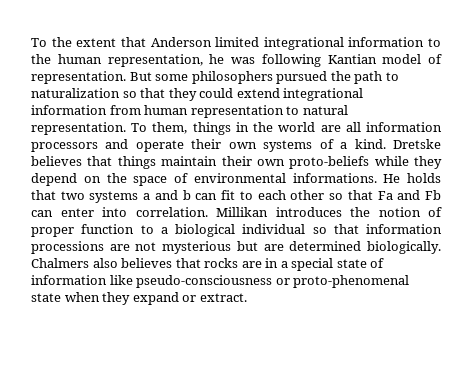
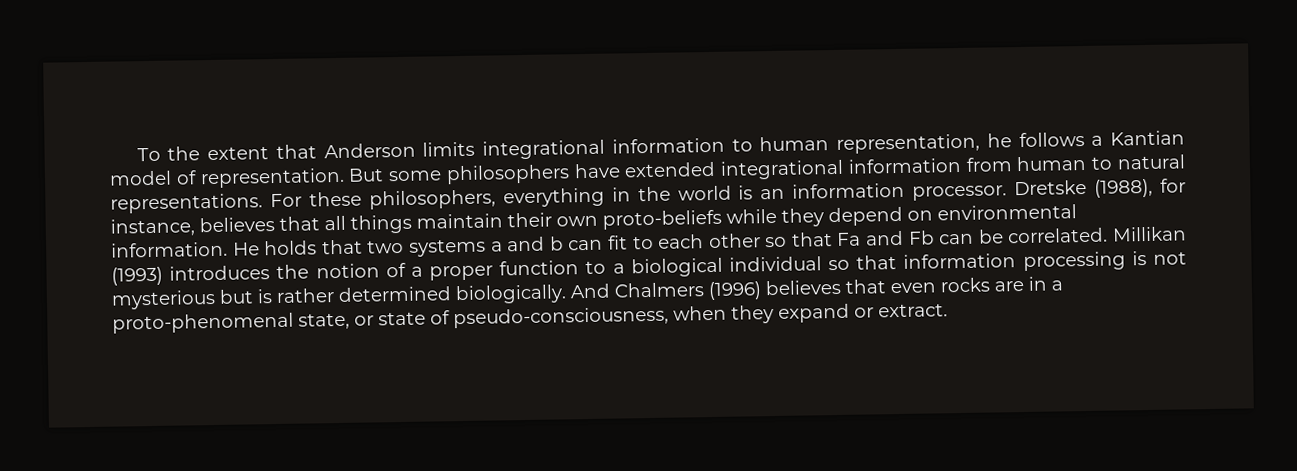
- To the extent that Anderson limited integrational information to the human representation, he was following Kantian model of representation.
+ To the extent that Anderson limits integrational information to human representation, he follows a Kantian model of representation.
- But some philosophers pursued the path to naturalization so that they could extend integrational information from human representation to natural representation. To them, things in the world are all information processors and operate their own systems of a kind. Dretske believes that things maintain their own proto-beliefs while they depend on the space of environmental informations.
+ But some philosophers have extended integrational information from human to natural representations. For these philosophers, everything in the world is an information processor. Dretske (1988), for instance, believes that all things maintain their own proto-beliefs while they depend on environmental information.
- He holds that two systems a and b can fit to each other so that Fa and Fb can enter into correlation. Millikan introduces the notion of proper function to a biological individual so that information processions are not mysterious but are determined biologically. Chalmers also believes that rocks are in a special state of information like pseudo-consciousness or proto-phenomenal state when they expand or extract.
+ He holds that two systems a and b can fit to each other so that Fa and Fb can be correlated. Millikan (1993) introduces the notion of a proper function to a biological individual so that information processing is not mysterious but is rather determined biologically. And Chalmers (1996) believes that even rocks are in a proto-phenomenal state, or state of pseudo-consciousness, when they expand or extract.

